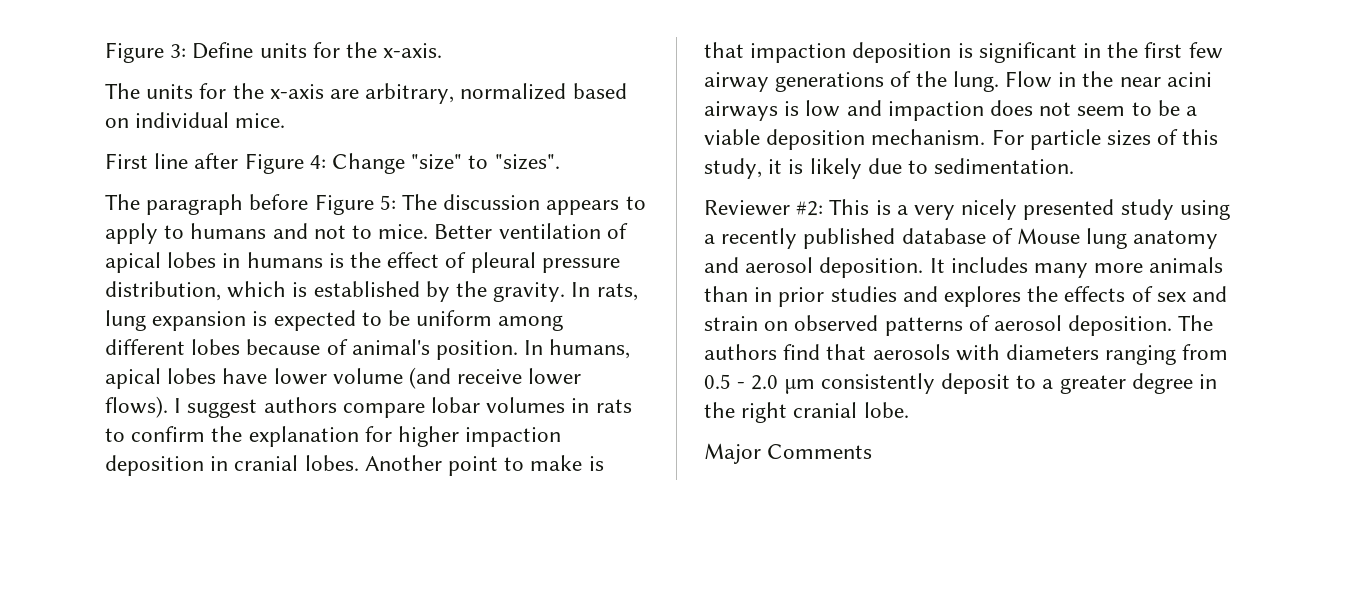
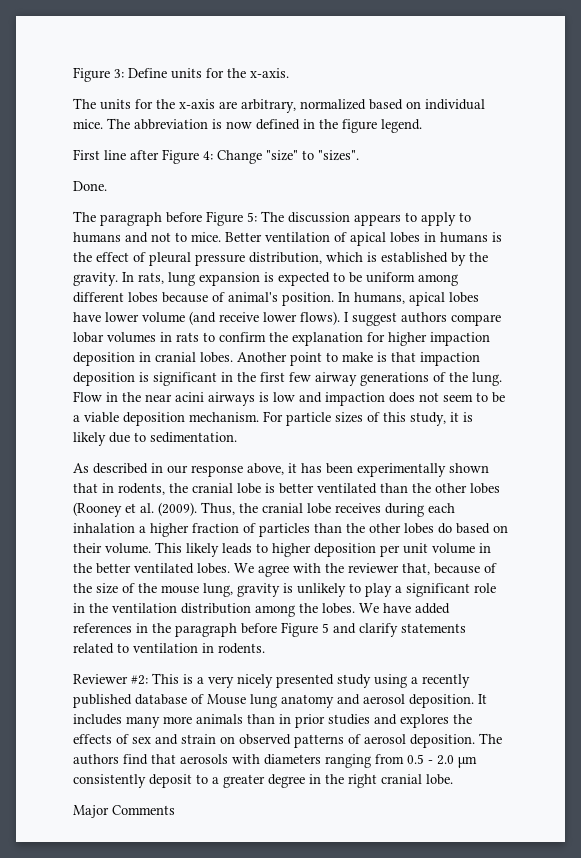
+ The abbreviation is now defined in the figure legend.
+ Done.
+ As described in our response above, it has been experimentally shown that in rodents, the cranial lobe is better ventilated than the other lobes (Rooney et al. (2009). Thus, the cranial lobe receives during each inhalation a higher fraction of particles than the other lobes do based on their volume. This likely leads to higher deposition per unit volume in the better ventilated lobes. We agree with the reviewer that, because of the size of the mouse lung, gravity is unlikely to play a significant role in the ventilation distribution among the lobes. We have added references in the paragraph before Figure 5 and clarify statements related to ventilation in rodents.

